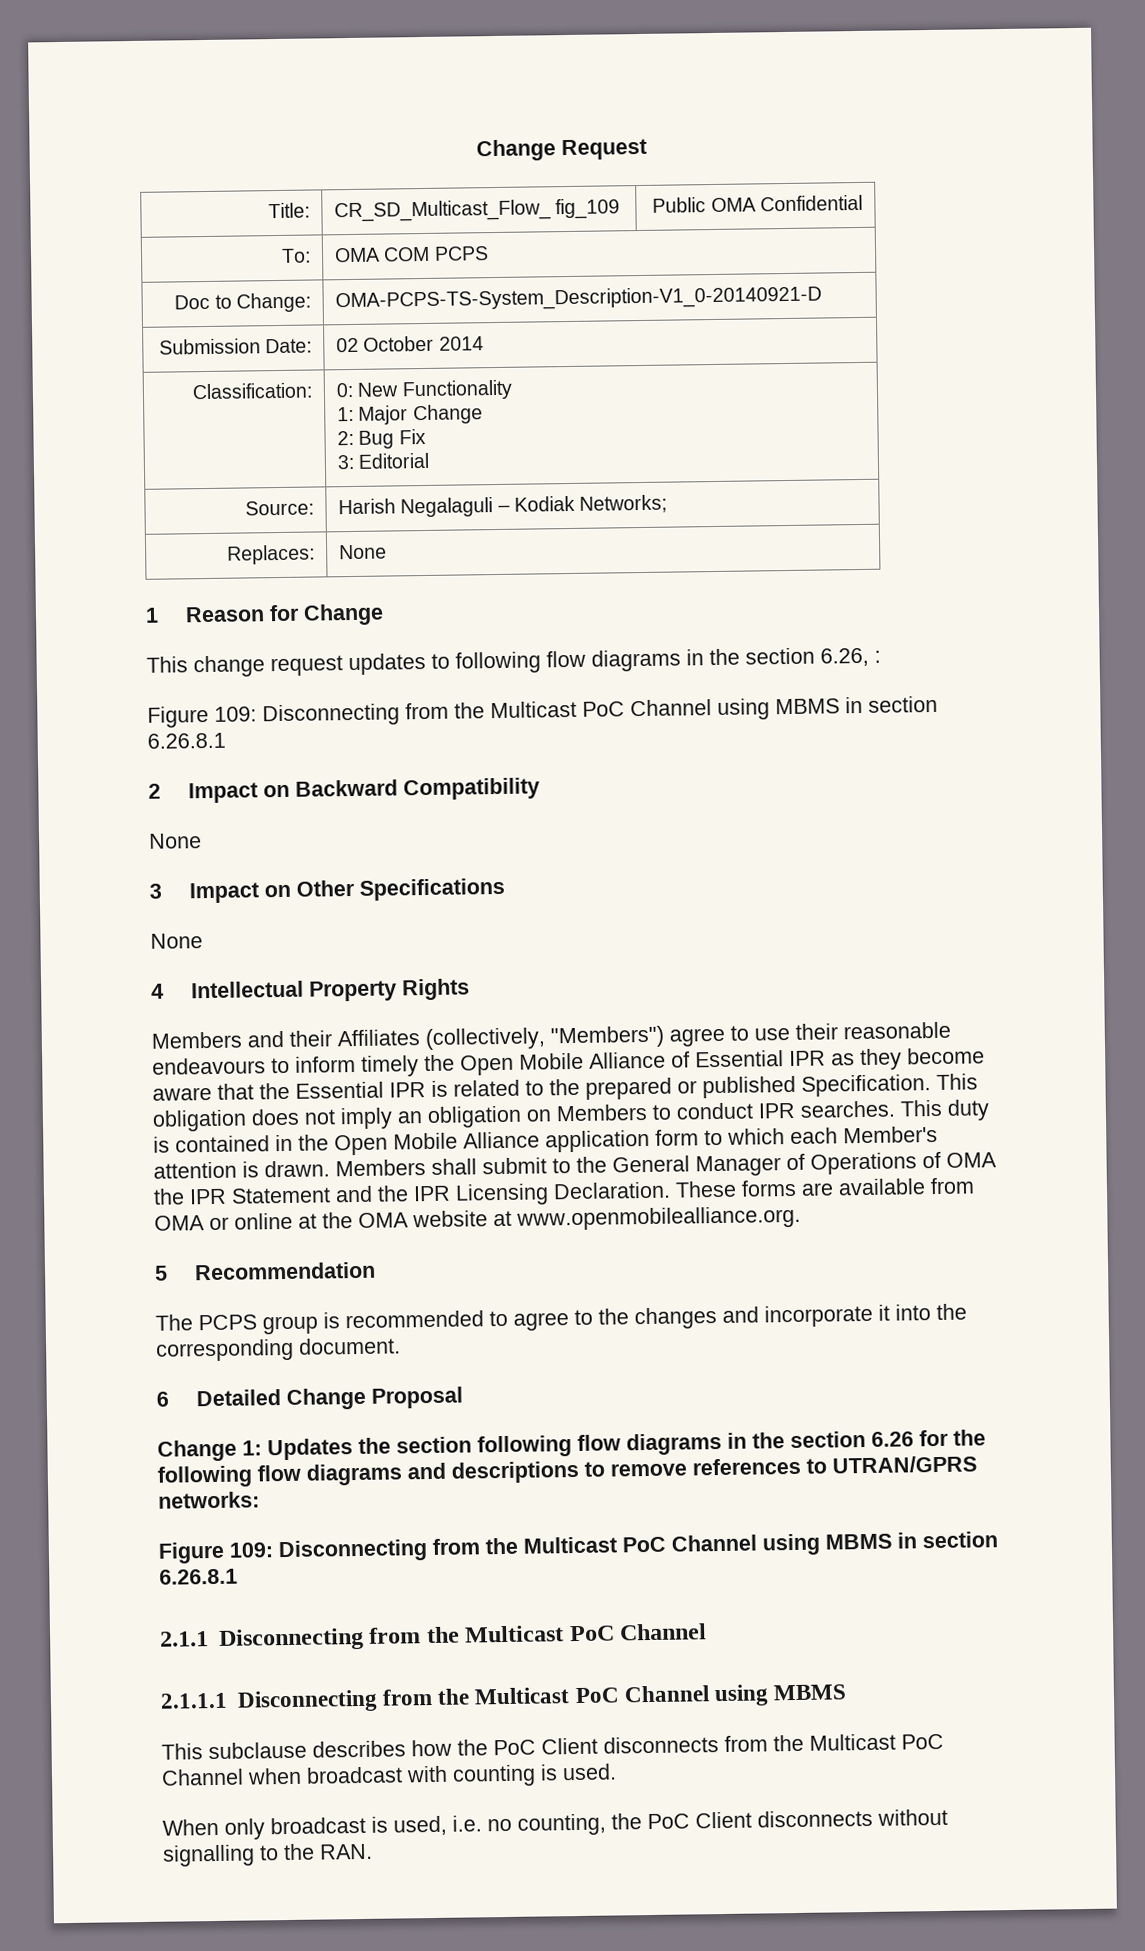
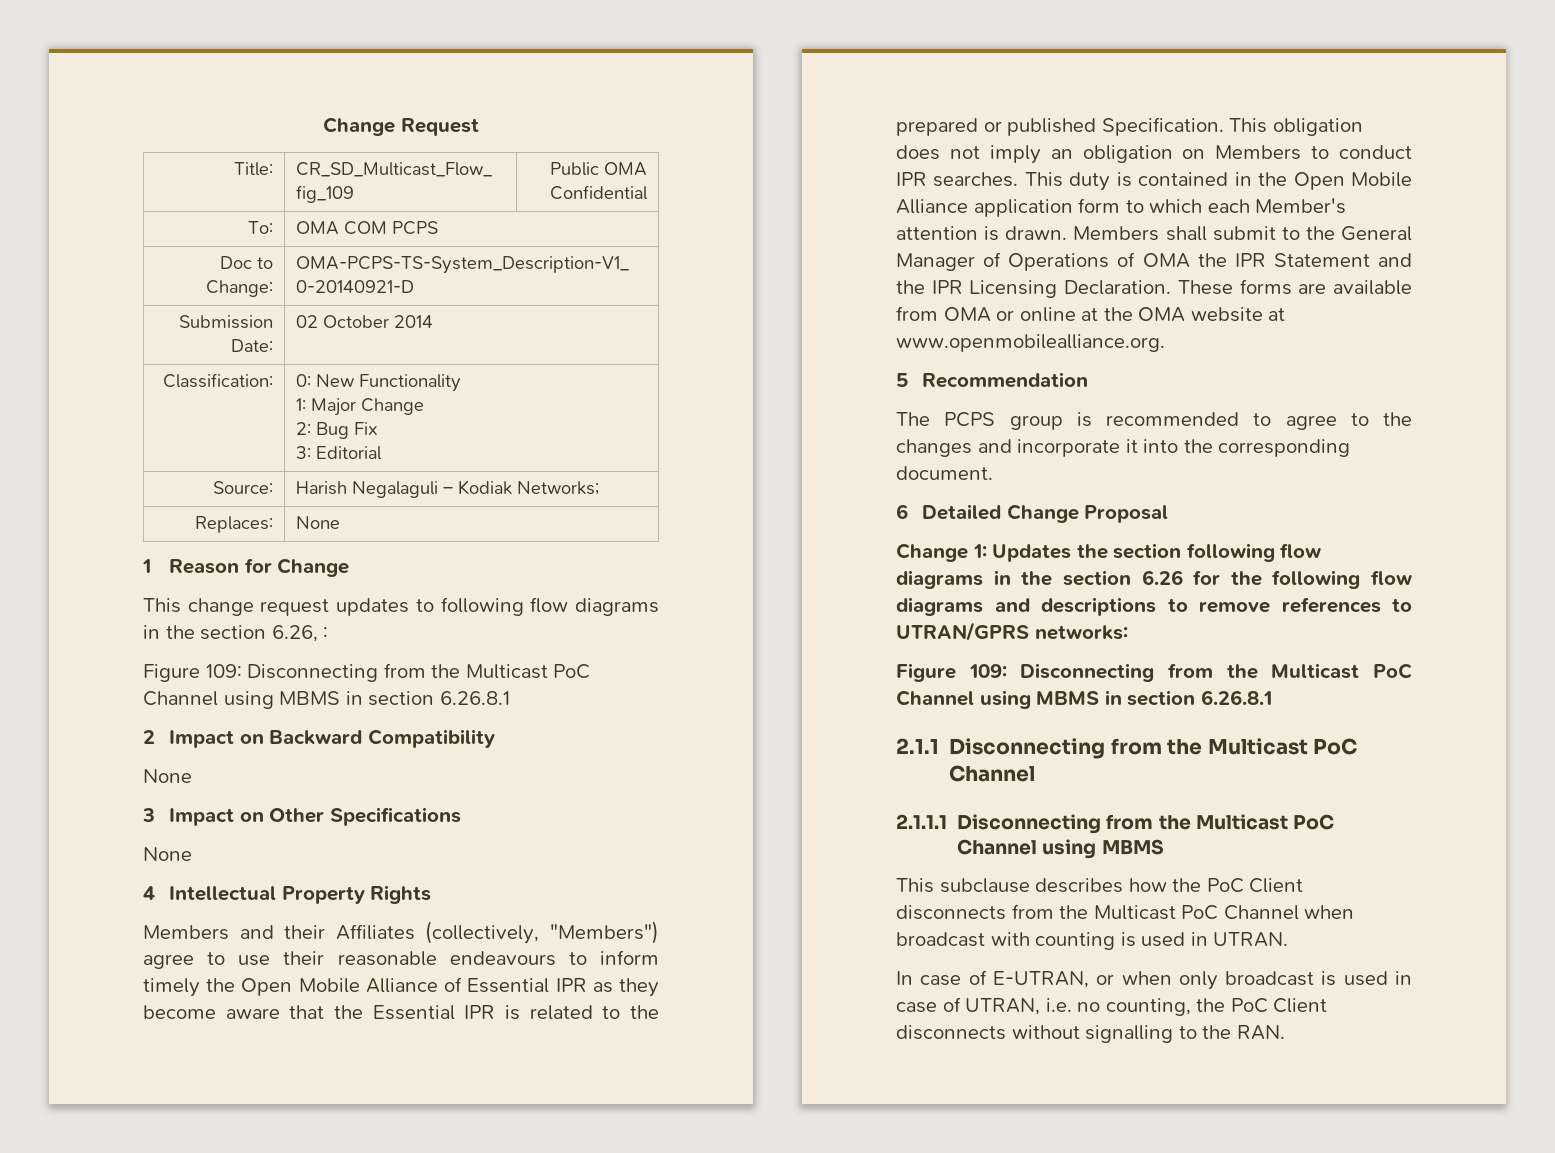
- This subclause describes how the PoC Client disconnects from the Multicast PoC Channel when broadcast with counting is used.
- When only broadcast is used, i.e. no counting, the PoC Client disconnects without signalling to the RAN.
+ This subclause describes how the PoC Client disconnects from the Multicast PoC Channel when broadcast with counting is used in UTRAN.
+ In case of E-UTRAN, or when only broadcast is used in case of UTRAN, i.e. no counting, the PoC Client disconnects without signalling to the RAN.

